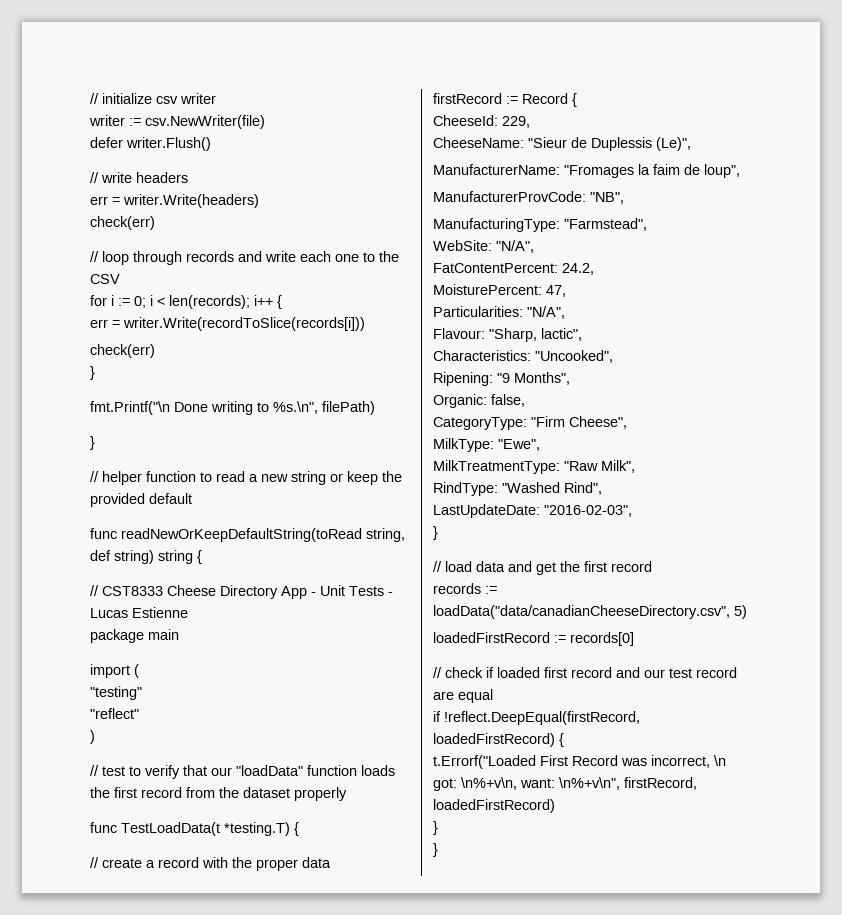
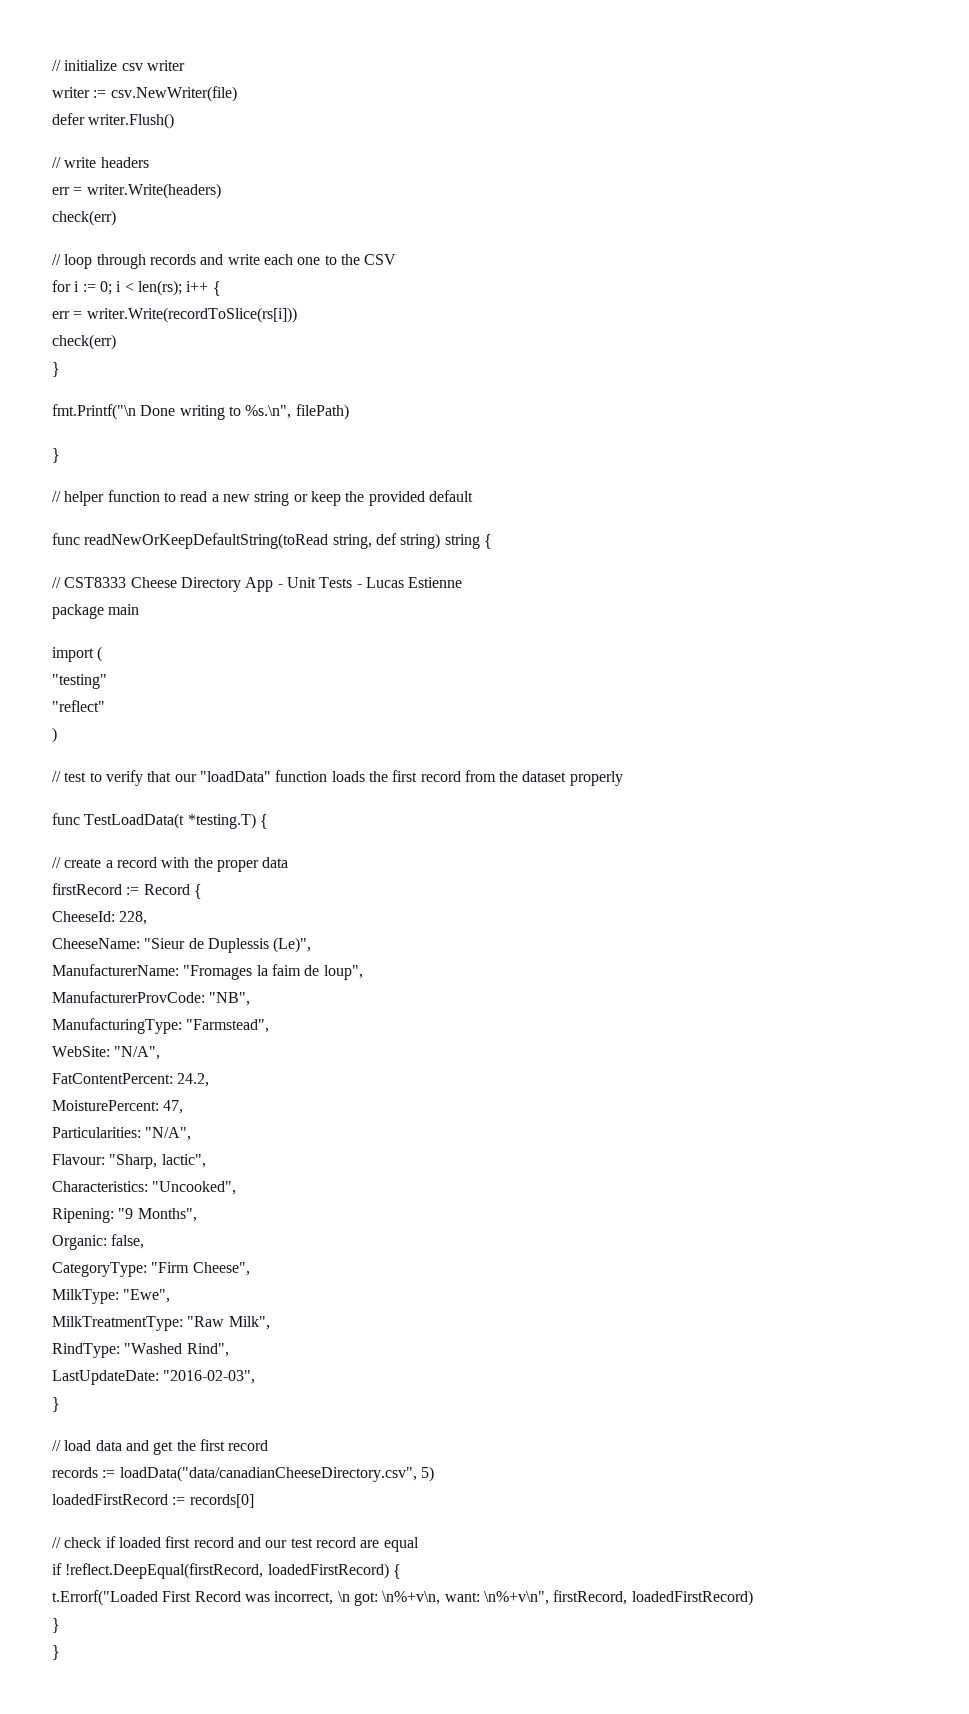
- for i := 0; i < len(records); i++ {
+ for i := 0; i < len(rs); i++ {
- err = writer.Write(recordToSlice(records[i]))
+ err = writer.Write(recordToSlice(rs[i]))
- CheeseId: 229,
+ CheeseId: 228,

